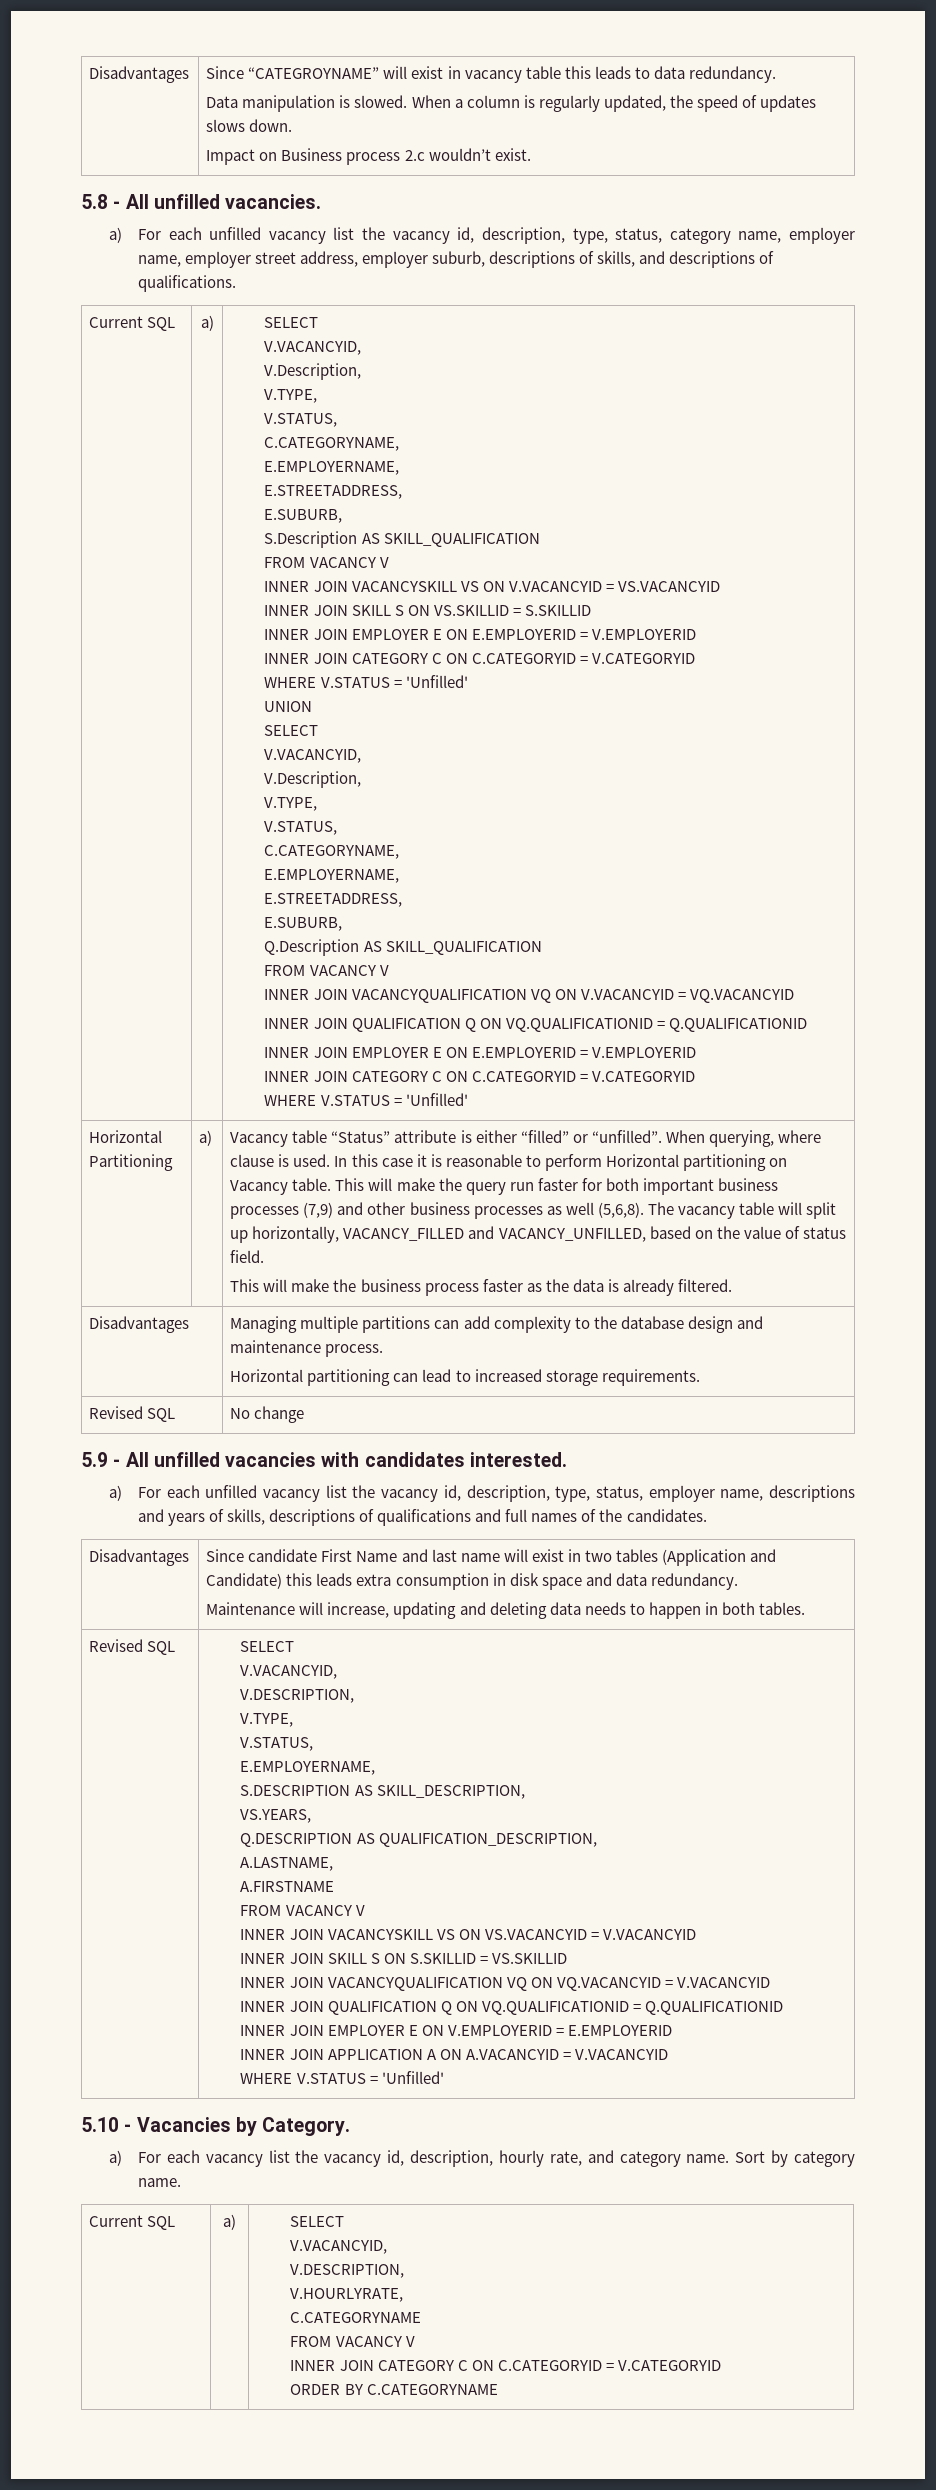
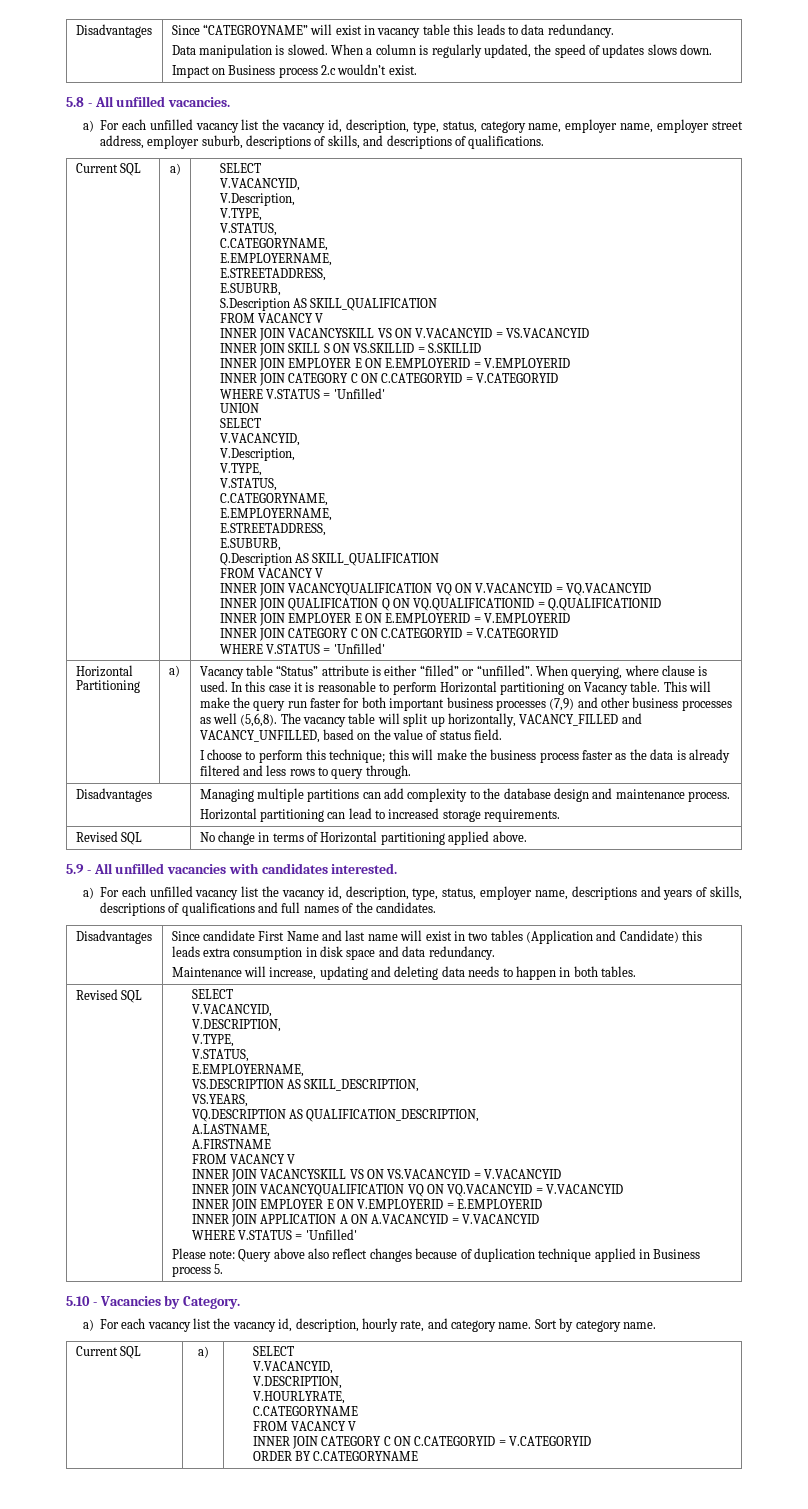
- This will make the business process faster as the data is already filtered.
+ I choose to perform this technique; this will make the business process faster as the data is already filtered and less rows to query through.
- Revised SQL | No change
+ Revised SQL | No change in terms of Horizontal partitioning applied above.
- S.DESCRIPTION AS SKILL_DESCRIPTION,
+ VS.DESCRIPTION AS SKILL_DESCRIPTION,
- Q.DESCRIPTION AS QUALIFICATION_DESCRIPTION,
+ VQ.DESCRIPTION AS QUALIFICATION_DESCRIPTION,
- INNER JOIN SKILL S ON S.SKILLID = VS.SKILLID
  INNER JOIN VACANCYQUALIFICATION VQ ON VQ.VACANCYID = V.VACANCYID
- INNER JOIN QUALIFICATION Q ON VQ.QUALIFICATIONID = Q.QUALIFICATIONID
+ Please note: Query above also reflect changes because of duplication technique applied in Business process 5.

